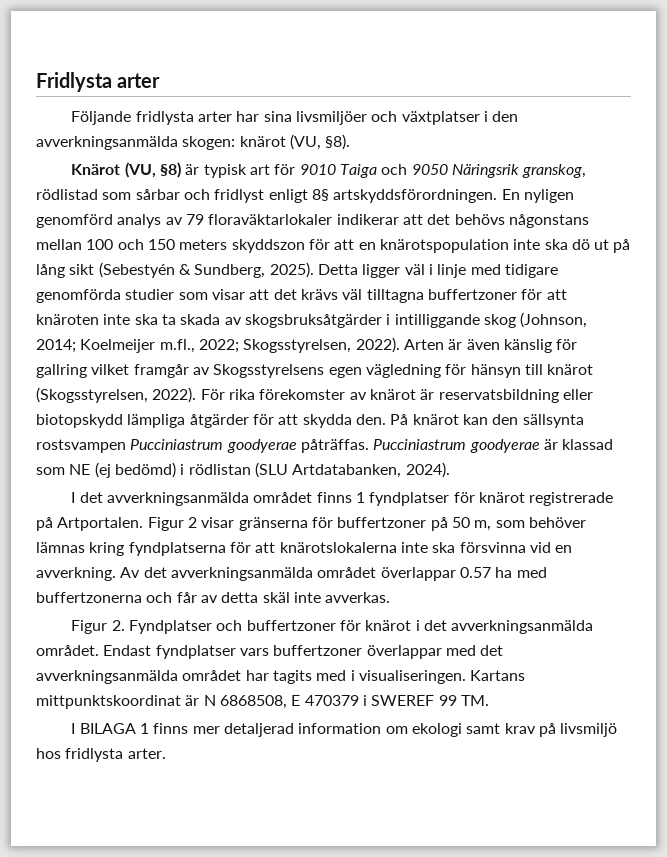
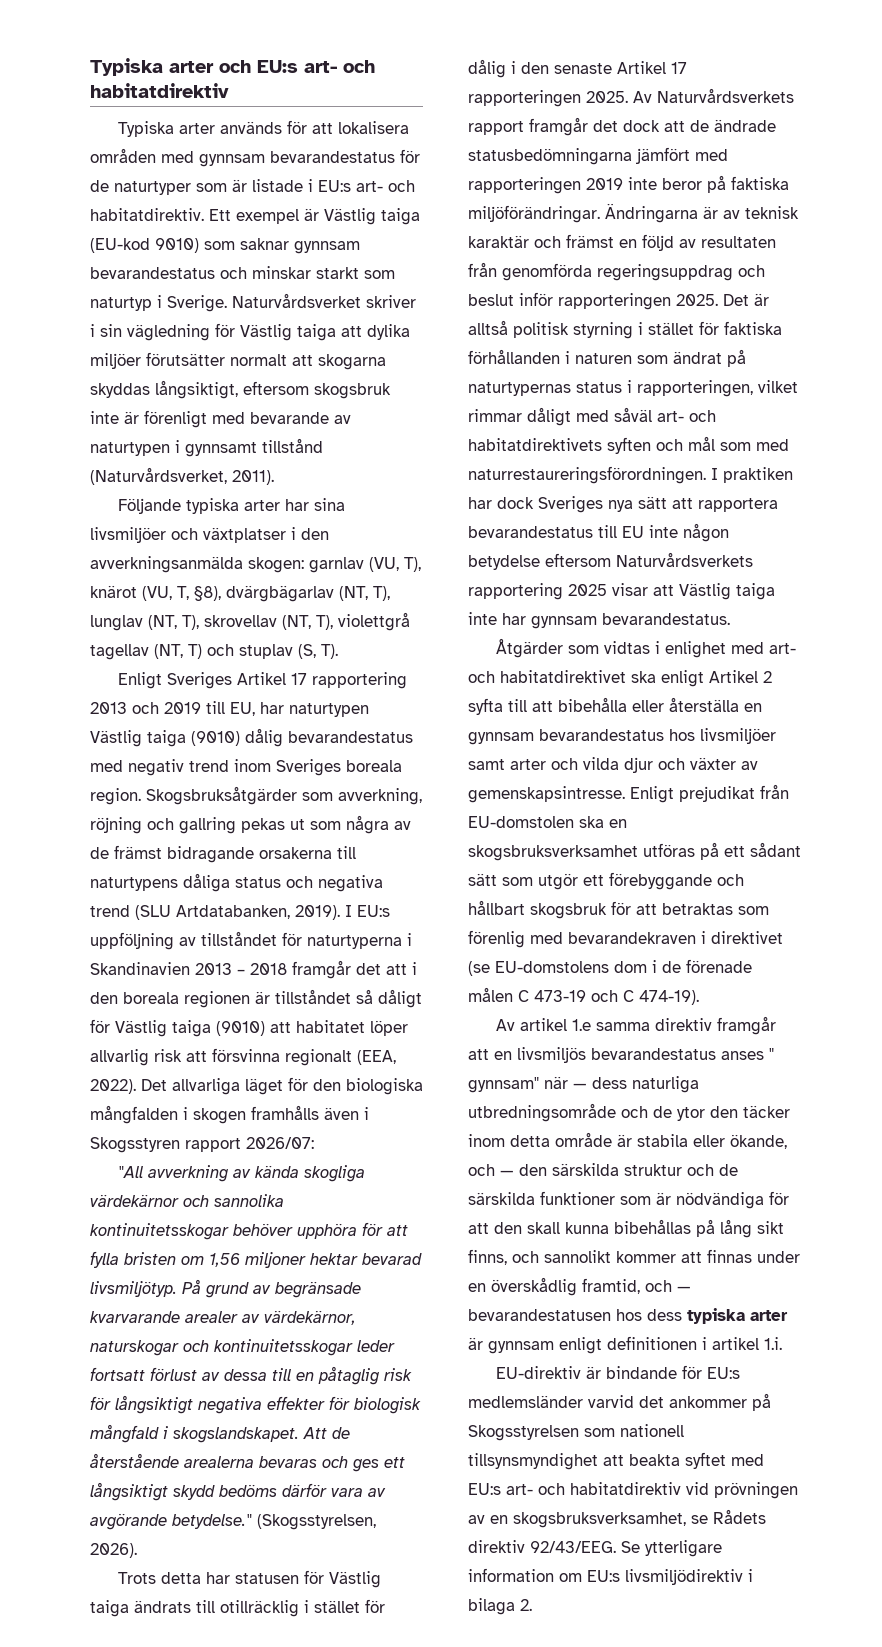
- Fridlysta arter
+ Typiska arter och EU:s art- och habitatdirektiv
+ Typiska arter används för att lokalisera områden med gynnsam bevarandestatus för de naturtyper som är listade i EU:s art- och habitatdirektiv. Ett exempel är Västlig taiga (EU-kod 9010) som saknar gynnsam bevarandestatus och minskar starkt som naturtyp i Sverige. Naturvårdsverket skriver i sin vägledning för Västlig taiga att dylika miljöer förutsätter normalt att skogarna skyddas långsiktigt, eftersom skogsbruk inte är förenligt med bevarande av naturtypen i gynnsamt tillstånd (Naturvårdsverket, 2011).
- Följande fridlysta arter har sina livsmiljöer och växtplatser i den avverkningsanmälda skogen: knärot (VU, §8).
- Knärot (VU, §8) är typisk art för 9010 Taiga och 9050 Näringsrik granskog, rödlistad som sårbar och fridlyst enligt 8§ artskyddsförordningen. En nyligen genomförd analys av 79 floraväktarlokaler indikerar att det behövs någonstans mellan 100 och 150 meters skyddszon för att en knärotspopulation inte ska dö ut på lång sikt (Sebestyén & Sundberg, 2025). Detta ligger väl i linje med tidigare genomförda studier som visar att det krävs väl tilltagna buffertzoner för att knäroten inte ska ta skada av skogsbruksåtgärder i intilliggande skog (Johnson, 2014; Koelmeijer m.fl., 2022; Skogsstyrelsen, 2022). Arten är även känslig för gallring vilket framgår av Skogsstyrelsens egen vägledning för hänsyn till knärot (Skogsstyrelsen, 2022). För rika förekomster av knärot är reservatsbildning eller biotopskydd lämpliga åtgärder för att skydda den. På knärot kan den sällsynta rostsvampen Pucciniastrum goodyerae påträffas. Pucciniastrum goodyerae är klassad som NE (ej bedömd) i rödlistan (SLU Artdatabanken, 2024).
- I det avverkningsanmälda området finns 1 fyndplatser för knärot registrerade på Artportalen. Figur 2 visar gränserna för buffertzoner på 50 m, som behöver lämnas kring fyndplatserna för att knärotslokalerna inte ska försvinna vid en avverkning. Av det avverkningsanmälda området överlappar 0.57 ha med buffertzonerna och får av detta skäl inte avverkas.
- Figur 2. Fyndplatser och buffertzoner för knärot i det avverkningsanmälda området. Endast fyndplatser vars buffertzoner överlappar med det avverkningsanmälda området har tagits med i visualiseringen. Kartans mittpunktskoordinat är N 6868508, E 470379 i SWEREF 99 TM.
- I BILAGA 1 finns mer detaljerad information om ekologi samt krav på livsmiljö hos fridlysta arter.
+ Följande typiska arter har sina livsmiljöer och växtplatser i den avverkningsanmälda skogen: garnlav (VU, T), knärot (VU, T, §8), dvärgbägarlav (NT, T), lunglav (NT, T), skrovellav (NT, T), violettgrå tagellav (NT, T) och stuplav (S, T).
+ Enligt Sveriges Artikel 17 rapportering 2013 och 2019 till EU, har naturtypen Västlig taiga (9010) dålig bevarandestatus med negativ trend inom Sveriges boreala region. Skogsbruksåtgärder som avverkning, röjning och gallring pekas ut som några av de främst bidragande orsakerna till naturtypens dåliga status och negativa trend (SLU Artdatabanken, 2019). I EU:s uppföljning av tillståndet för naturtyperna i Skandinavien 2013 – 2018 framgår det att i den boreala regionen är tillståndet så dåligt för Västlig taiga (9010) att habitatet löper allvarlig risk att försvinna regionalt (EEA, 2022). Det allvarliga läget för den biologiska mångfalden i skogen framhålls även i Skogsstyren rapport 2026/07:
+ "All avverkning av kända skogliga värdekärnor och sannolika kontinuitetsskogar behöver upphöra för att fylla bristen om 1,56 miljoner hektar bevarad livsmiljötyp. På grund av begränsade kvarvarande arealer av värdekärnor, naturskogar och kontinuitetsskogar leder fortsatt förlust av dessa till en påtaglig risk för långsiktigt negativa effekter för biologisk mångfald i skogslandskapet. Att de återstående arealerna bevaras och ges ett långsiktigt skydd bedöms därför vara av avgörande betydelse." (Skogsstyrelsen, 2026).
+ Trots detta har statusen för Västlig taiga ändrats till otillräcklig i stället för dålig i den senaste Artikel 17 rapporteringen 2025. Av Naturvårdsverkets rapport framgår det dock att de ändrade statusbedömningarna jämfört med rapporteringen 2019 inte beror på faktiska miljöförändringar. Ändringarna är av teknisk karaktär och främst en följd av resultaten från genomförda regeringsuppdrag och beslut inför rapporteringen 2025. Det är alltså politisk styrning i stället för faktiska förhållanden i naturen som ändrat på naturtypernas status i rapporteringen, vilket rimmar dåligt med såväl art- och habitatdirektivets syften och mål som med naturrestaureringsförordningen. I praktiken har dock Sveriges nya sätt att rapportera bevarandestatus till EU inte någon betydelse eftersom Naturvårdsverkets rapportering 2025 visar att Västlig taiga inte har gynnsam bevarandestatus.
+ Åtgärder som vidtas i enlighet med art- och habitatdirektivet ska enligt Artikel 2 syfta till att bibehålla eller återställa en gynnsam bevarandestatus hos livsmiljöer samt arter och vilda djur och växter av gemenskapsintresse. Enligt prejudikat från EU-domstolen ska en skogsbruksverksamhet utföras på ett sådant sätt som utgör ett förebyggande och hållbart skogsbruk för att betraktas som förenlig med bevarandekraven i direktivet (se EU-domstolens dom i de förenade målen C 473-19 och C 474-19).
+ Av artikel 1.e samma direktiv framgår att en livsmiljös bevarandestatus anses " gynnsam" när — dess naturliga utbredningsområde och de ytor den täcker inom detta område är stabila eller ökande, och — den särskilda struktur och de särskilda funktioner som är nödvändiga för att den skall kunna bibehållas på lång sikt finns, och sannolikt kommer att finnas under en överskådlig framtid, och — bevarandestatusen hos dess typiska arter är gynnsam enligt definitionen i artikel 1.i.
+ EU-direktiv är bindande för EU:s medlemsländer varvid det ankommer på Skogsstyrelsen som nationell tillsynsmyndighet att beakta syftet med EU:s art- och habitatdirektiv vid prövningen av en skogsbruksverksamhet, se Rådets direktiv 92/43/EEG. Se ytterligare information om EU:s livsmiljödirektiv i bilaga 2.

